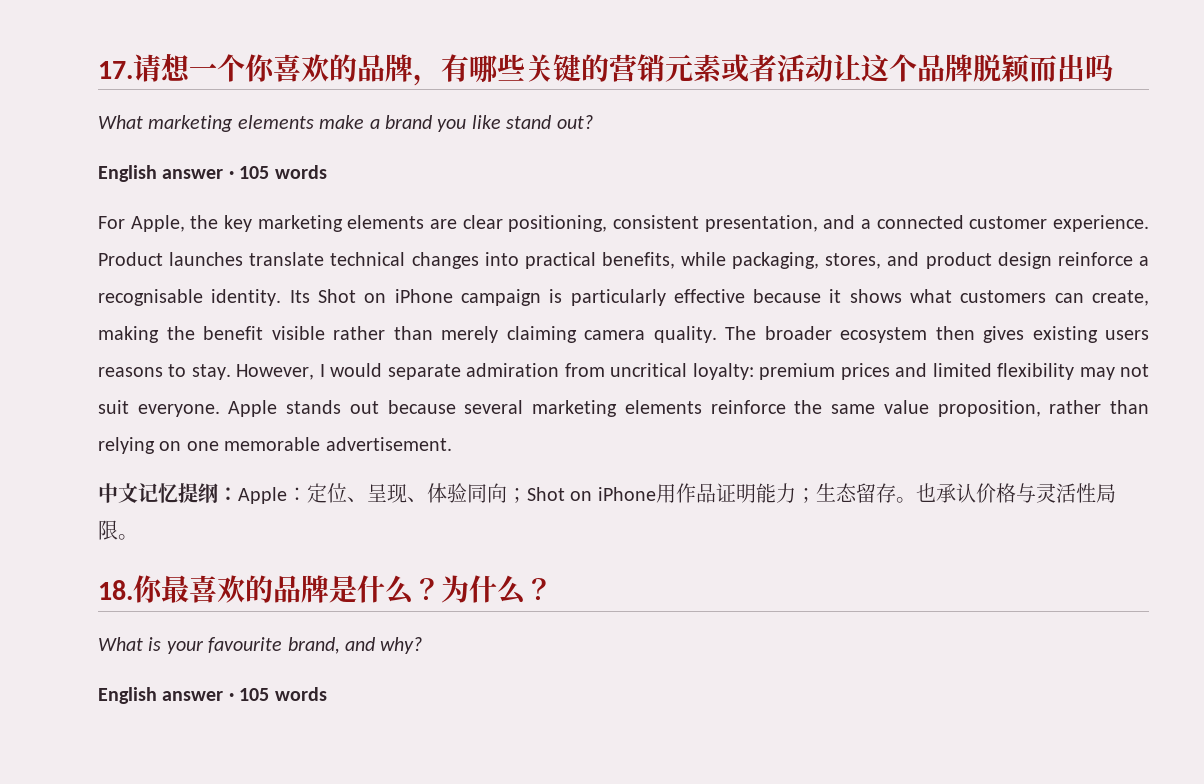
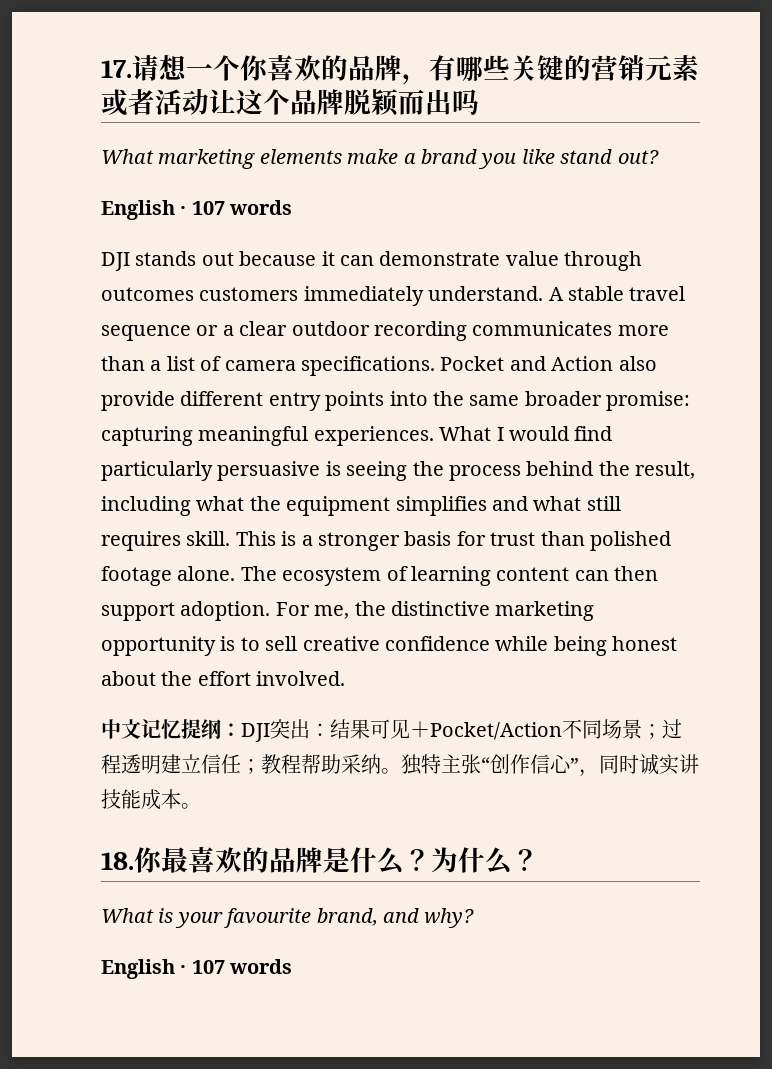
  What marketing elements make a brand you like stand out?
- English answer · 105 words
- For Apple, the key marketing elements are clear positioning, consistent presentation, and a connected customer experience. Product launches translate technical changes into practical benefits, while packaging, stores, and product design reinforce a recognisable identity. Its Shot on iPhone campaign is particularly effective because it shows what customers can create, making the benefit visible rather than merely claiming camera quality. The broader ecosystem then gives existing users reasons to stay. However, I would separate admiration from uncritical loyalty: premium prices and limited flexibility may not suit everyone. Apple stands out because several marketing elements reinforce the same value proposition, rather than relying on one memorable advertisement.
- 中文记忆提纲：Apple：定位、呈现、体验同向；Shot on iPhone用作品证明能力；生态留存。也承认价格与灵活性局限。
+ English · 107 words
+ DJI stands out because it can demonstrate value through outcomes customers immediately understand. A stable travel sequence or a clear outdoor recording communicates more than a list of camera specifications. Pocket and Action also provide different entry points into the same broader promise: capturing meaningful experiences. What I would find particularly persuasive is seeing the process behind the result, including what the equipment simplifies and what still requires skill. This is a stronger basis for trust than polished footage alone. The ecosystem of learning content can then support adoption. For me, the distinctive marketing opportunity is to sell creative confidence while being honest about the effort involved.
+ 中文记忆提纲：DJI突出：结果可见＋Pocket/Action不同场景；过程透明建立信任；教程帮助采纳。独特主张“创作信心”，同时诚实讲技能成本。
  What is your favourite brand, and why?
- English answer · 105 words
+ English · 107 words

